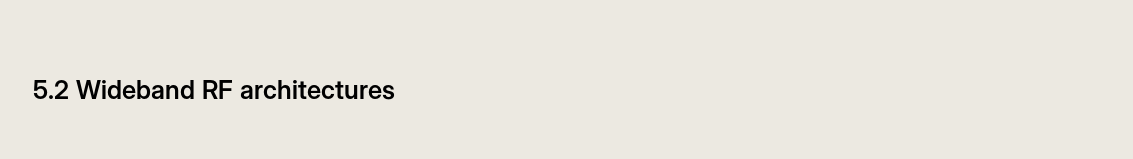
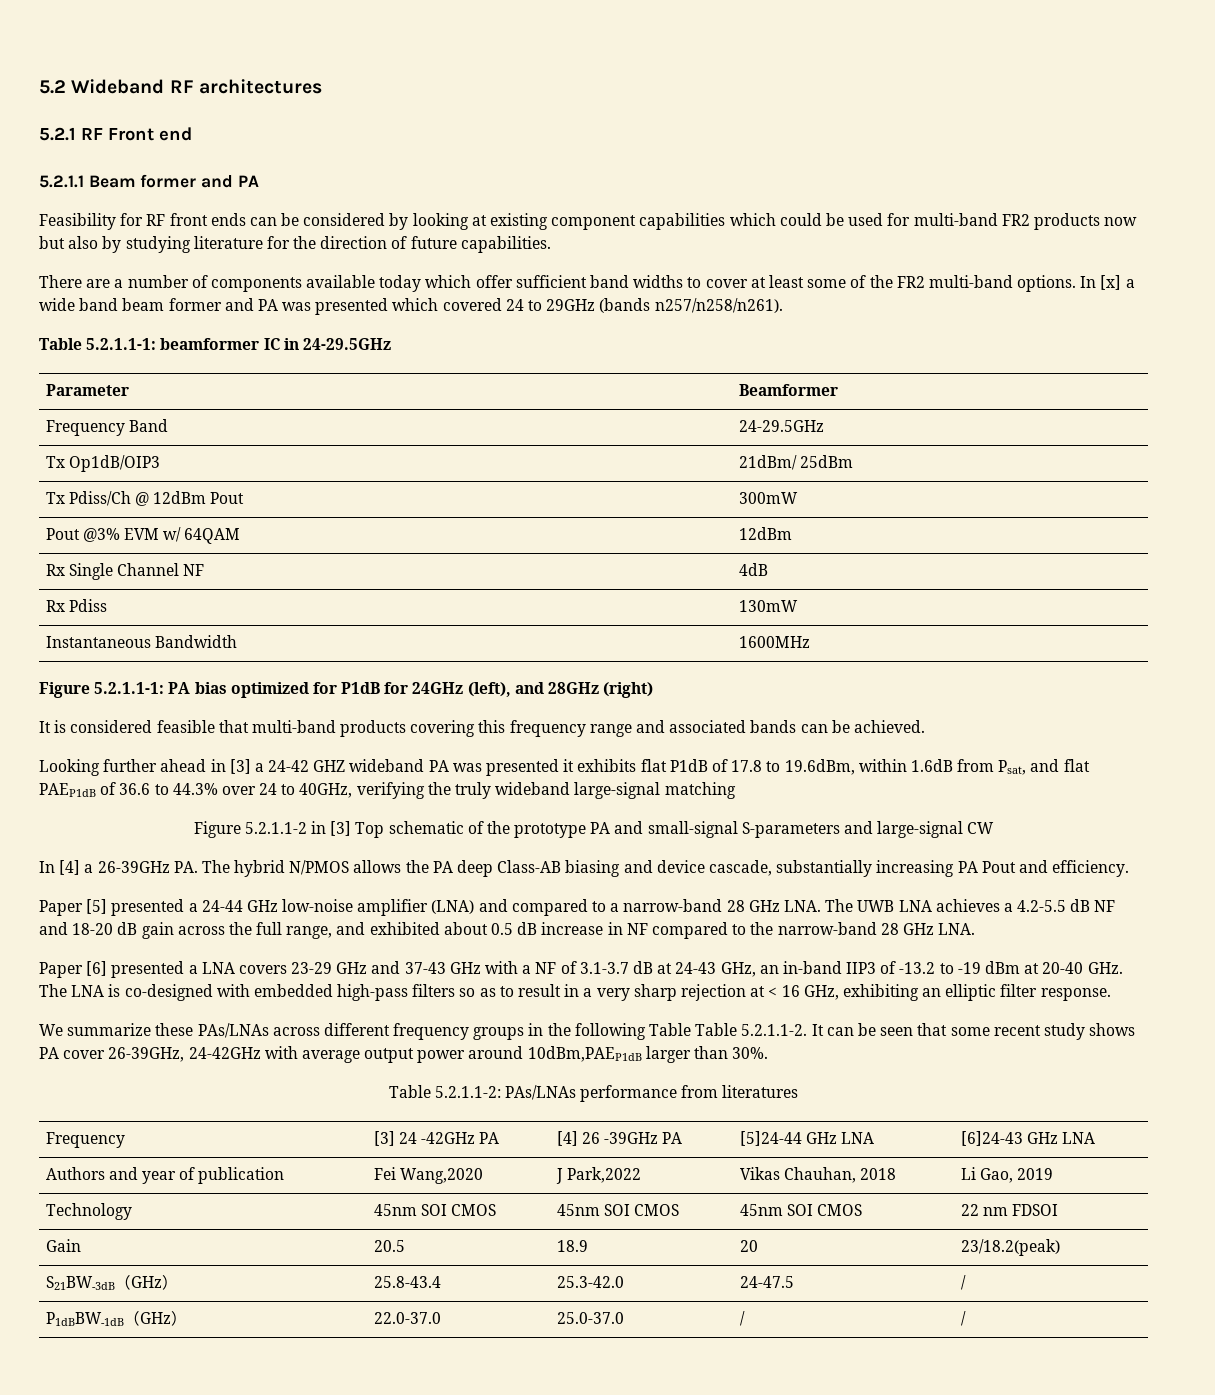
+ 5.2.1 RF Front end
+ 5.2.1.1 Beam former and PA
+ Feasibility for RF front ends can be considered by looking at existing component capabilities which could be used for multi-band FR2 products now but also by studying literature for the direction of future capabilities.
+ There are a number of components available today which offer sufficient band widths to cover at least some of the FR2 multi-band options. In [x] a wide band beam former and PA was presented which covered 24 to 29GHz (bands n257/n258/n261).
+ Table 5.2.1.1-1: beamformer IC in 24-29.5GHz
+ Parameter | Beamformer
+ Frequency Band | 24-29.5GHz
+ Tx Op1dB/OIP3 | 21dBm/ 25dBm
+ Tx Pdiss/Ch @ 12dBm Pout | 300mW
+ Pout @3% EVM w/ 64QAM | 12dBm
+ Rx Single Channel NF | 4dB
+ Rx Pdiss | 130mW
+ Instantaneous Bandwidth | 1600MHz
+ Figure 5.2.1.1-1: PA bias optimized for P1dB for 24GHz (left), and 28GHz (right)
+ It is considered feasible that multi-band products covering this frequency range and associated bands can be achieved.
+ Looking further ahead in [3] a 24-42 GHZ wideband PA was presented it exhibits flat P1dB of 17.8 to 19.6dBm, within 1.6dB from Psat, and flat PAEP1dB of 36.6 to 44.3% over 24 to 40GHz, verifying the truly wideband large-signal matching
+ Figure 5.2.1.1-2 in [3] Top schematic of the prototype PA and small-signal S-parameters and large-signal CW
+ In [4] a 26-39GHz PA. The hybrid N/PMOS allows the PA deep Class-AB biasing and device cascade, substantially increasing PA Pout and efficiency.
+ Paper [5] presented a 24-44 GHz low-noise amplifier (LNA) and compared to a narrow-band 28 GHz LNA. The UWB LNA achieves a 4.2-5.5 dB NF and 18-20 dB gain across the full range, and exhibited about 0.5 dB increase in NF compared to the narrow-band 28 GHz LNA.
+ Paper [6] presented a LNA covers 23-29 GHz and 37-43 GHz with a NF of 3.1-3.7 dB at 24-43 GHz, an in-band IIP3 of -13.2 to -19 dBm at 20-40 GHz. The LNA is co-designed with embedded high-pass filters so as to result in a very sharp rejection at < 16 GHz, exhibiting an elliptic filter response.
+ We summarize these PAs/LNAs across different frequency groups in the following Table Table 5.2.1.1-2. It can be seen that some recent study shows PA cover 26-39GHz, 24-42GHz with average output power around 10dBm,PAEP1dB larger than 30%.
+ Table 5.2.1.1-2: PAs/LNAs performance from literatures
+ Frequency | [3] 24 -42GHz PA | [4] 26 -39GHz PA | [5]24-44 GHz LNA | [6]24-43 GHz LNA
+ Authors and year of publication | Fei Wang,2020 | J Park,2022 | Vikas Chauhan, 2018 | Li Gao, 2019
+ Technology | 45nm SOI CMOS | 45nm SOI CMOS | 45nm SOI CMOS | 22 nm FDSOI
+ Gain | 20.5 | 18.9 | 20 | 23/18.2(peak)
+ S21BW-3dB（GHz） | 25.8-43.4 | 25.3-42.0 | 24-47.5 | /
+ P1dBBW-1dB（GHz） | 22.0-37.0 | 25.0-37.0 | / | /

